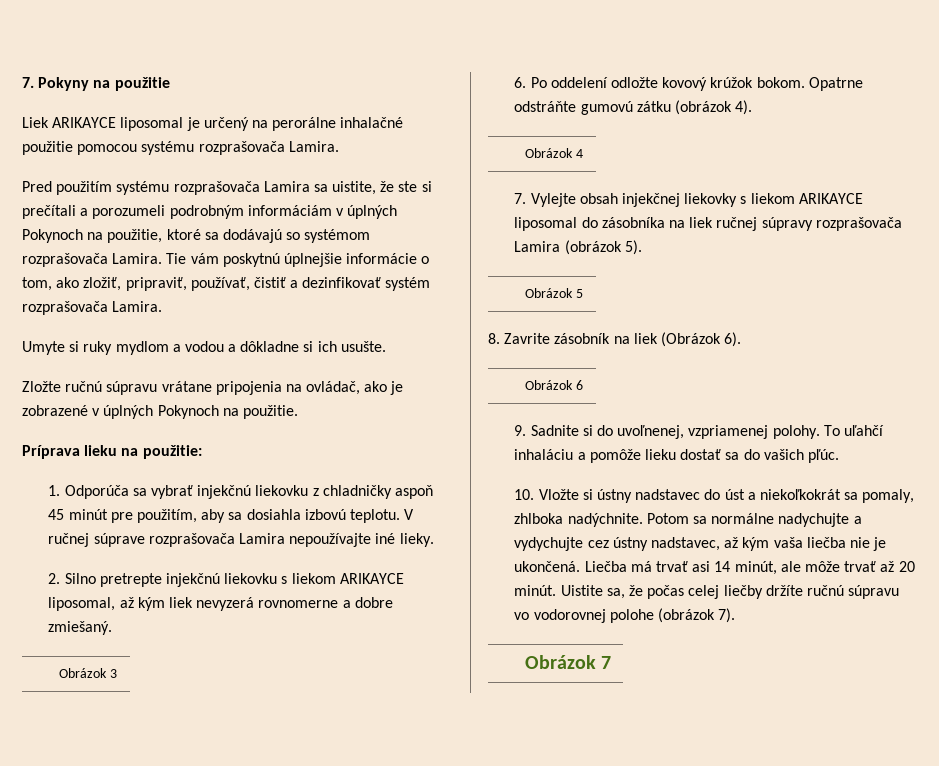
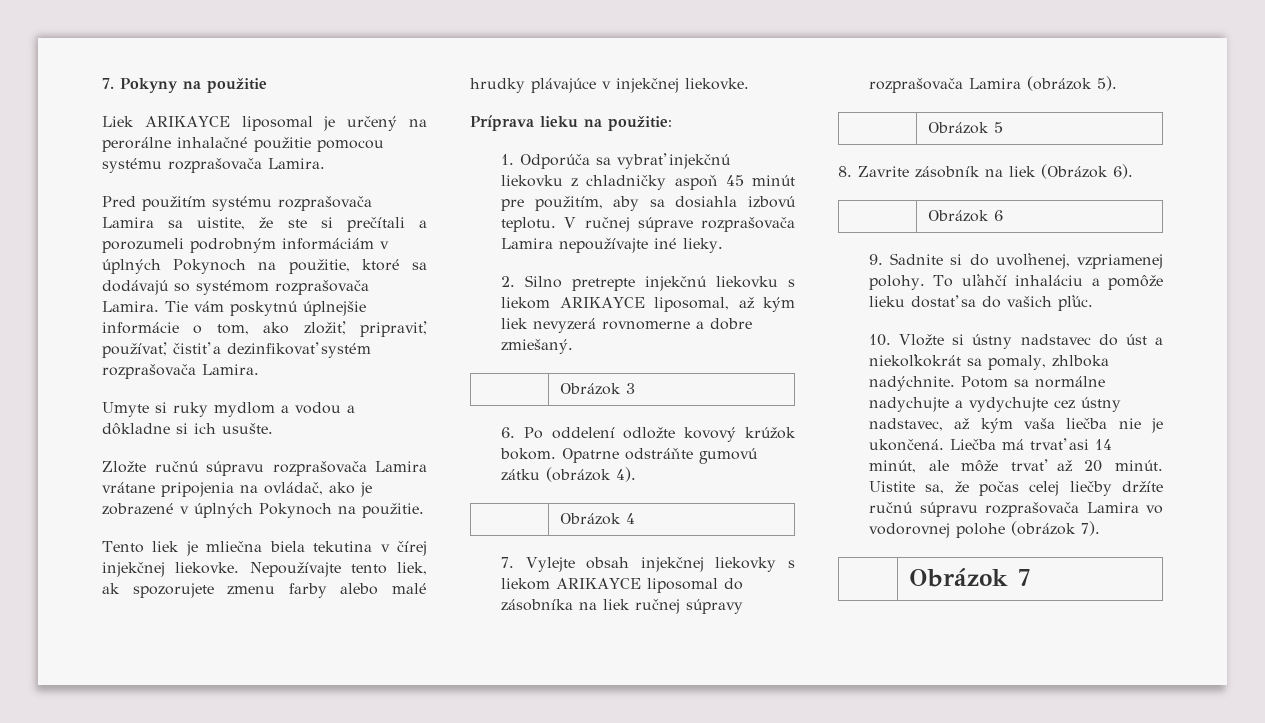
- Zložte ručnú súpravu vrátane pripojenia na ovládač, ako je zobrazené v úplných Pokynoch na použitie.
+ Zložte ručnú súpravu rozprašovača Lamira vrátane pripojenia na ovládač, ako je zobrazené v úplných Pokynoch na použitie.
+ Tento liek je mliečna biela tekutina v čírej injekčnej liekovke. Nepoužívajte tento liek, ak spozorujete zmenu farby alebo malé hrudky plávajúce v injekčnej liekovke.
- Uistite sa, že počas celej liečby držíte ručnú súpravu vo vodorovnej polohe (obrázok 7).
+ Uistite sa, že počas celej liečby držíte ručnú súpravu rozprašovača Lamira vo vodorovnej polohe (obrázok 7).

